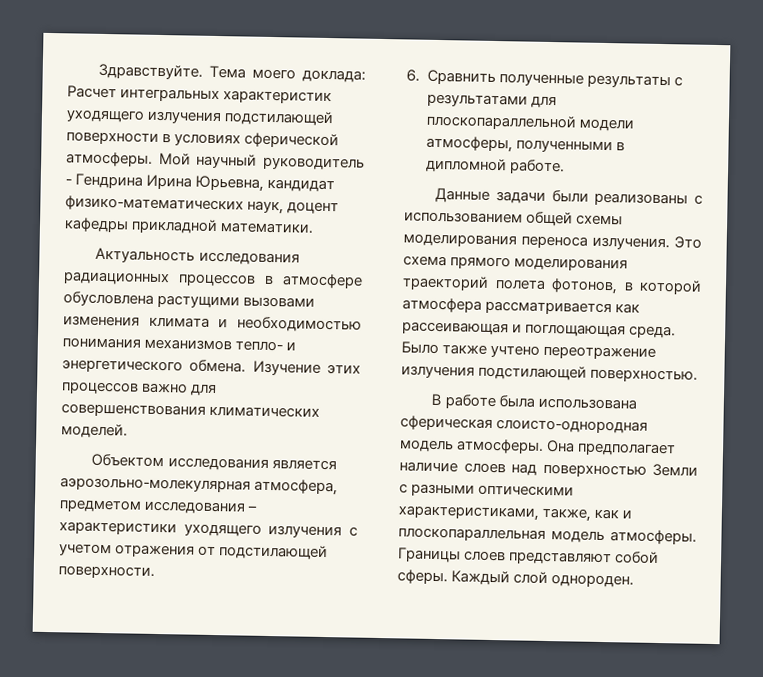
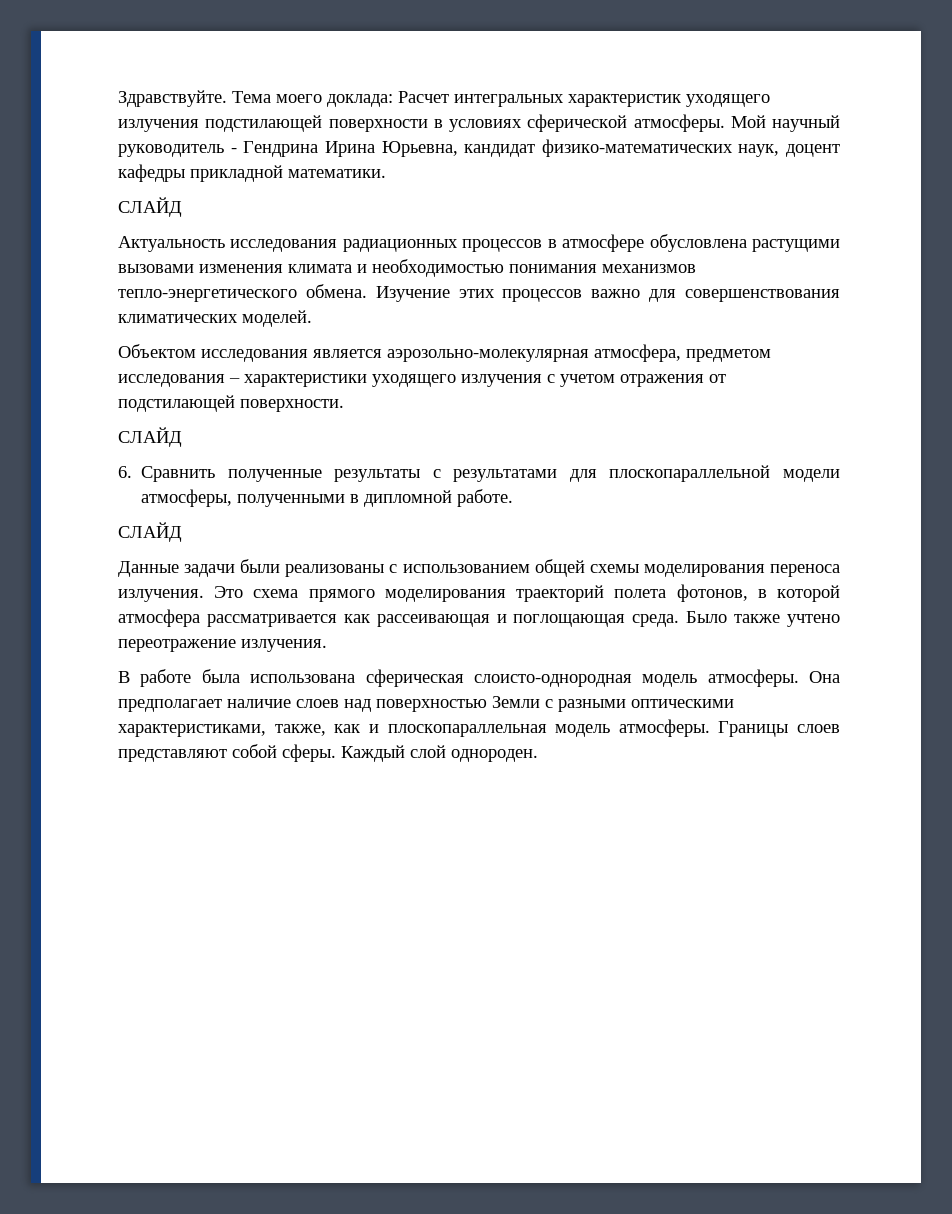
  Мой научный руководитель - Гендрина Ирина Юрьевна, кандидат физико-математических наук, доцент кафедры прикладной математики.
+ СЛАЙД
- Актуальность исследования радиационных процессов в атмосфере обусловлена растущими вызовами изменения климата и необходимостью понимания механизмов тепло- и энергетического обмена.
+ Актуальность исследования радиационных процессов в атмосфере обусловлена растущими вызовами изменения климата и необходимостью понимания механизмов тепло-энергетического обмена.
  Объектом исследования является аэрозольно-молекулярная атмосфера, предметом исследования – характеристики уходящего излучения с учетом отражения от подстилающей поверхности.
+ СЛАЙД
  6. Сравнить полученные результаты с результатами для плоскопараллельной модели атмосферы, полученными в дипломной работе.
+ СЛАЙД
- Было также учтено переотражение излучения подстилающей поверхностью.
+ Было также учтено переотражение излучения.

